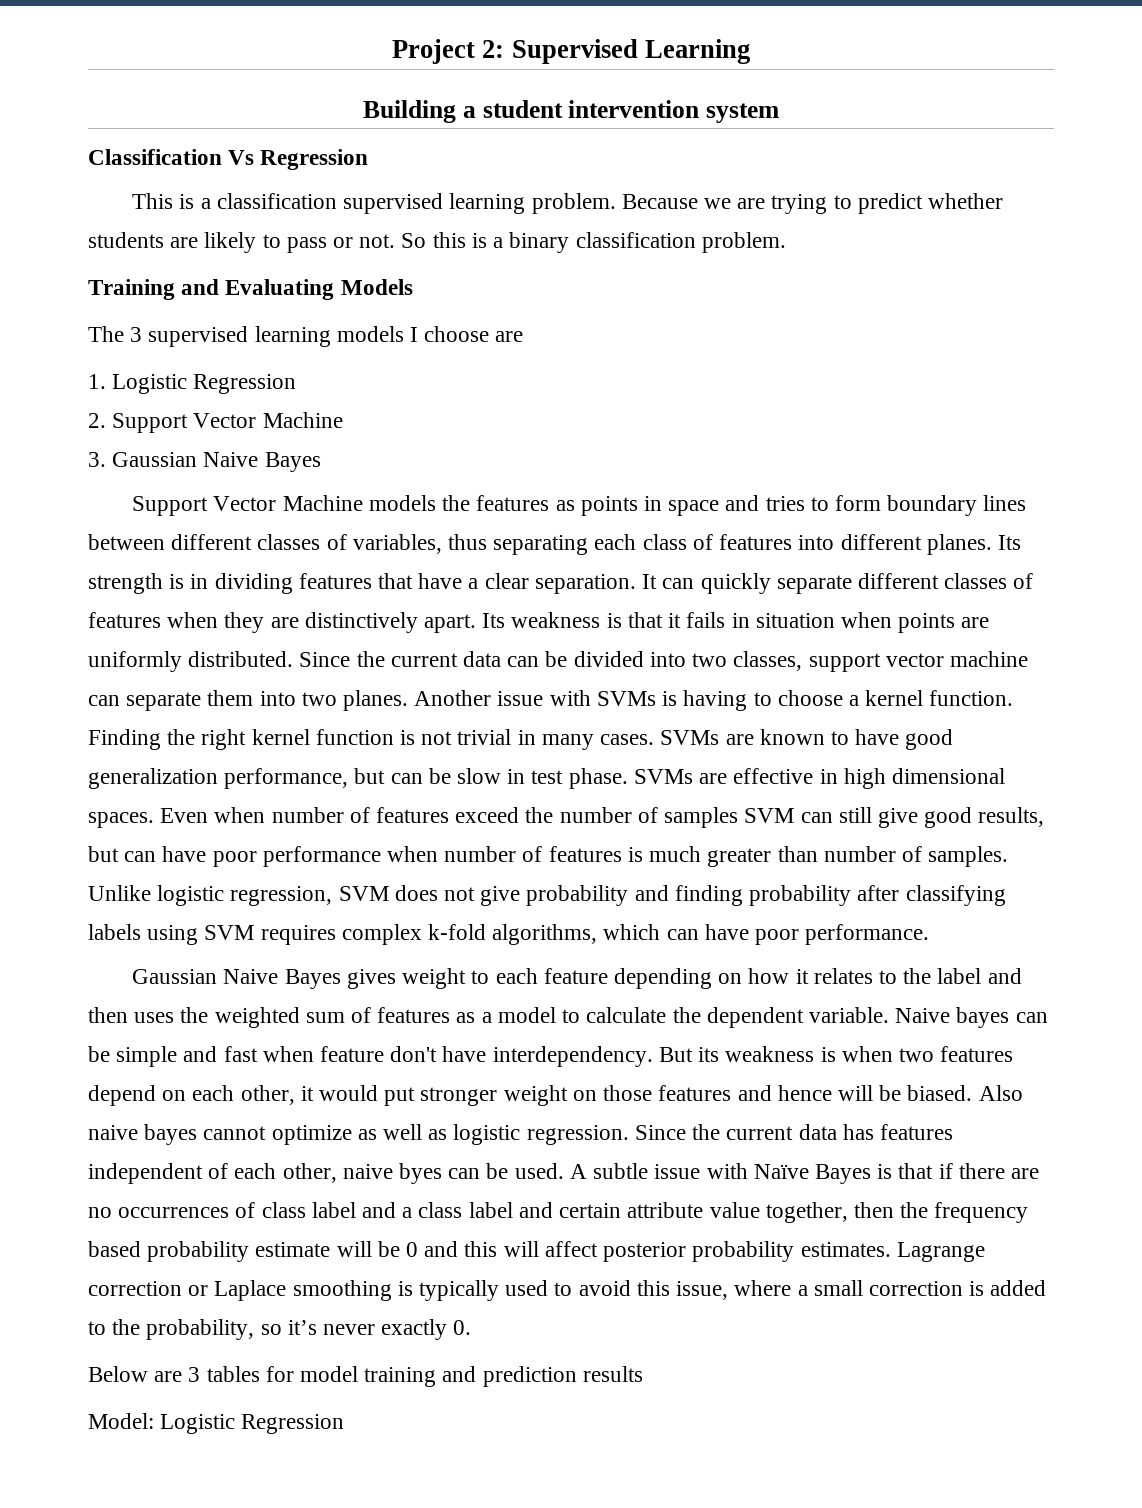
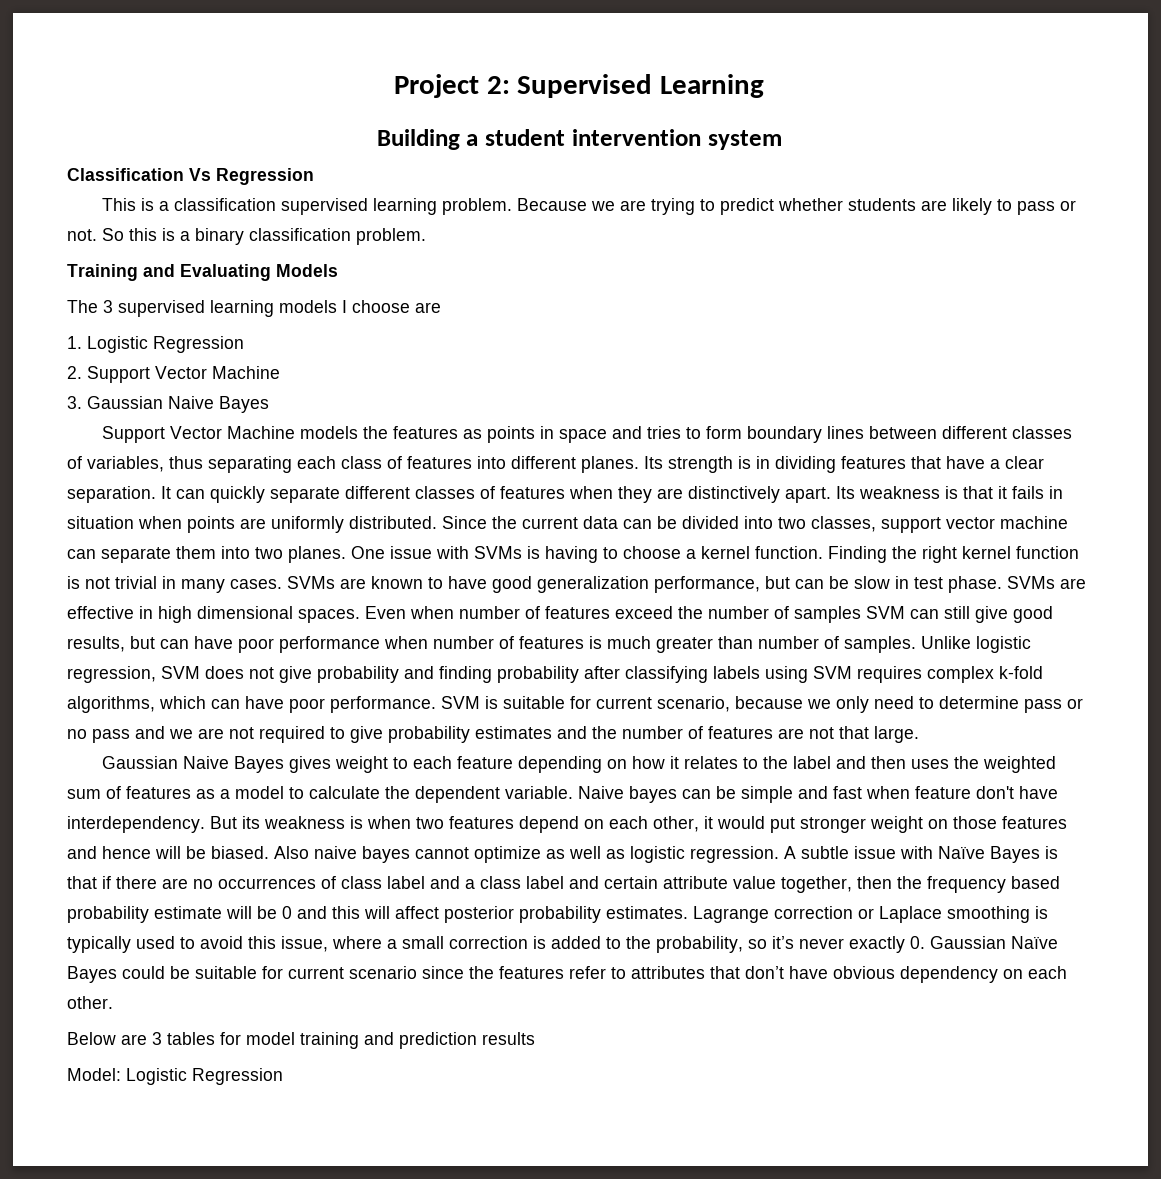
- Another issue with SVMs is having to choose a kernel function.
+ One issue with SVMs is having to choose a kernel function.
+ SVM is suitable for current scenario, because we only need to determine pass or no pass and we are not required to give probability estimates and the number of features are not that large.
- Since the current data has features independent of each other, naive byes can be used.
- Lagrange correction or Laplace smoothing is typically used to avoid this issue, where a small correction is added to the probability, so it’s never exactly 0.
+ Lagrange correction or Laplace smoothing is typically used to avoid this issue, where a small correction is added to the probability, so it’s never exactly 0. Gaussian Naïve Bayes could be suitable for current scenario since the features refer to attributes that don’t have obvious dependency on each other.

